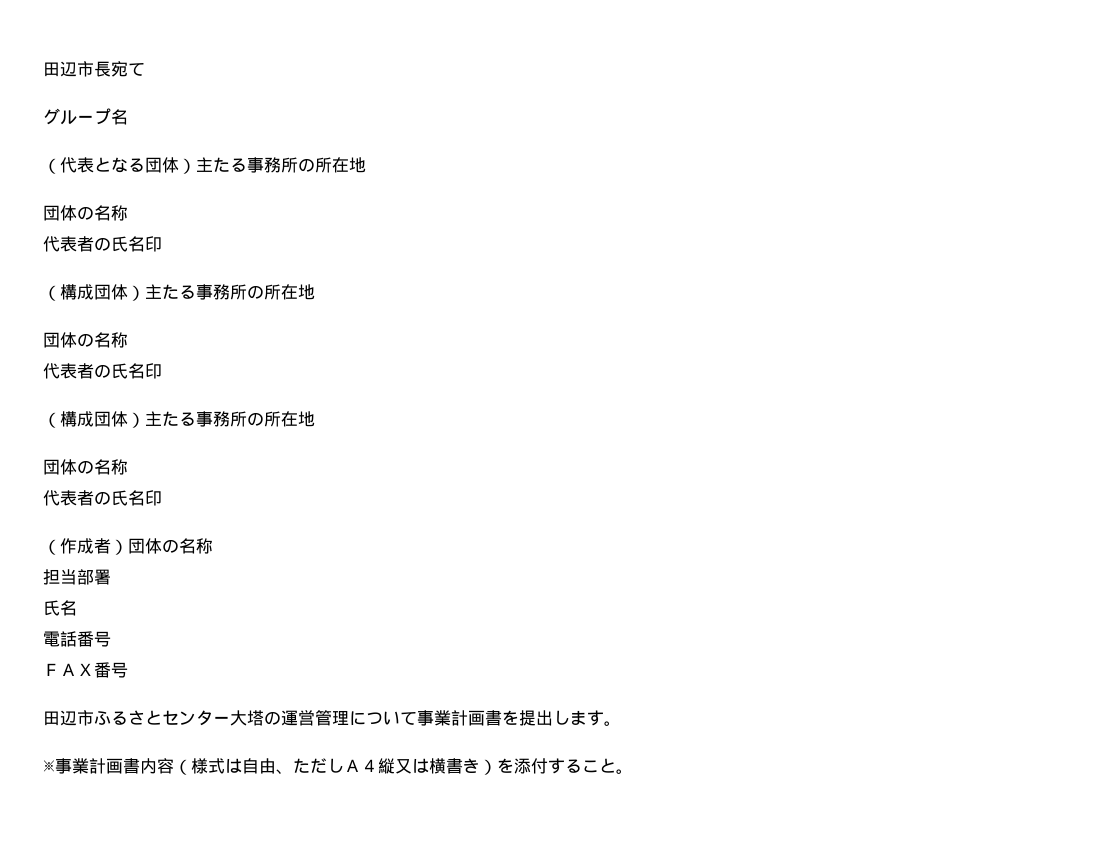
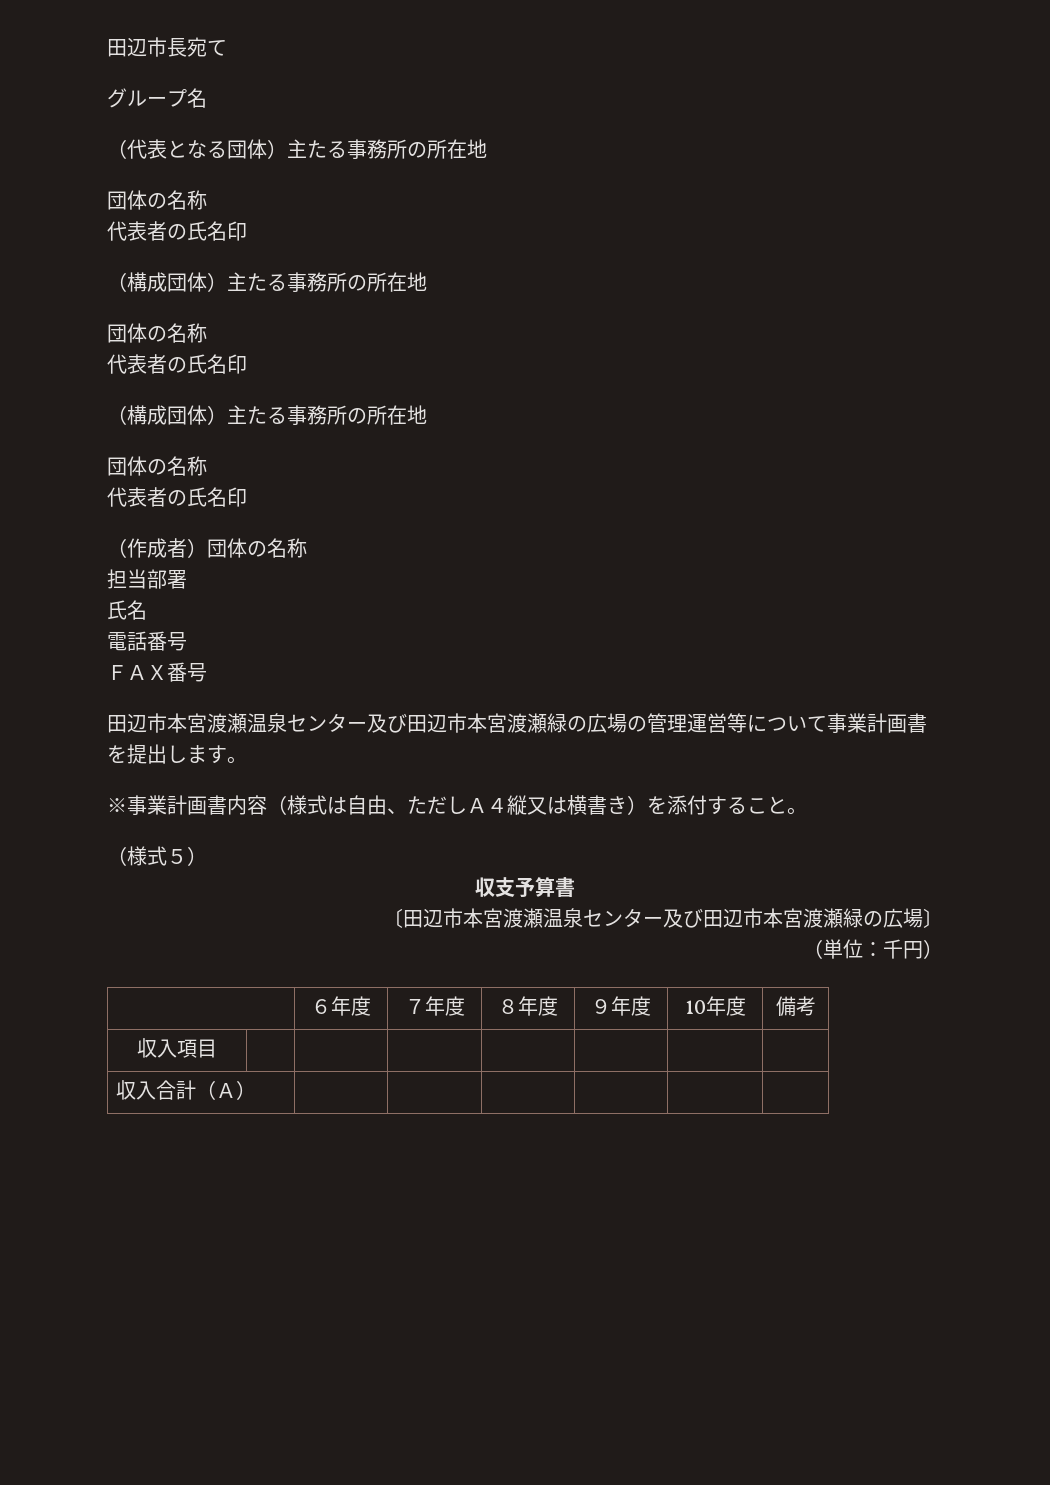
- 田辺市ふるさとセンター大塔の運営管理について事業計画書を提出します。
+ 田辺市本宮渡瀬温泉センター及び田辺市本宮渡瀬緑の広場の管理運営等について事業計画書を提出します。
+ （様式５）
+ 収支予算書
+ 〔田辺市本宮渡瀬温泉センター及び田辺市本宮渡瀬緑の広場〕
+ （単位：千円）
+ | ６年度 | ７年度 | ８年度 | ９年度 | 10年度 | 備考
+ 収入項目 | | | | | | |
+ 収入合計（Ａ） | | | | | |

